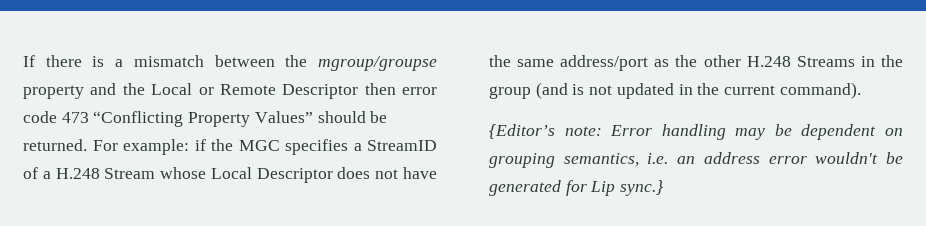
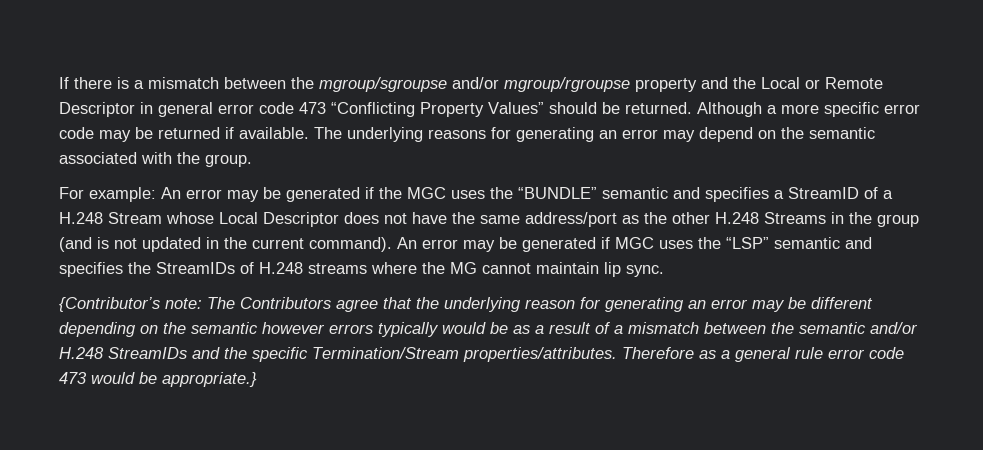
- If there is a mismatch between the mgroup/groupse property and the Local or Remote Descriptor then error code 473 “Conflicting Property Values” should be returned.
+ If there is a mismatch between the mgroup/sgroupse and/or mgroup/rgroupse property and the Local or Remote Descriptor in general error code 473 “Conflicting Property Values” should be returned.
- For example: if the MGC specifies a StreamID of a H.248 Stream whose Local Descriptor does not have the same address/port as the other H.248 Streams in the group (and is not updated in the current command).
- {Editor’s note: Error handling may be dependent on grouping semantics, i.e. an address error wouldn't be generated for Lip sync.}
+ Although a more specific error code may be returned if available. The underlying reasons for generating an error may depend on the semantic associated with the group.
+ For example: An error may be generated if the MGC uses the “BUNDLE” semantic and specifies a StreamID of a H.248 Stream whose Local Descriptor does not have the same address/port as the other H.248 Streams in the group (and is not updated in the current command). An error may be generated if MGC uses the “LSP” semantic and specifies the StreamIDs of H.248 streams where the MG cannot maintain lip sync.
+ {Contributor’s note: The Contributors agree that the underlying reason for generating an error may be different depending on the semantic however errors typically would be as a result of a mismatch between the semantic and/or H.248 StreamIDs and the specific Termination/Stream properties/attributes. Therefore as a general rule error code 473 would be appropriate.}

